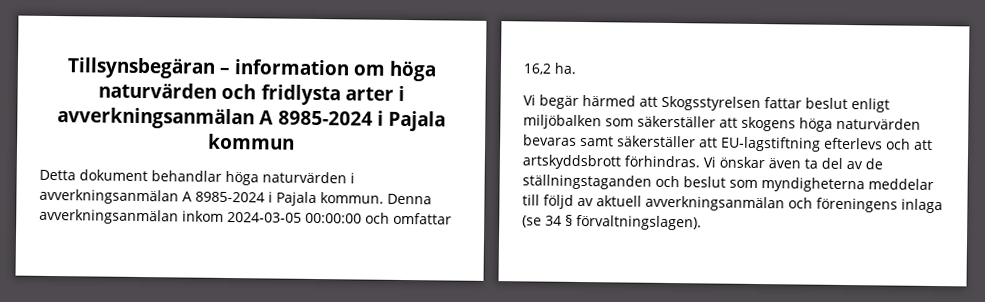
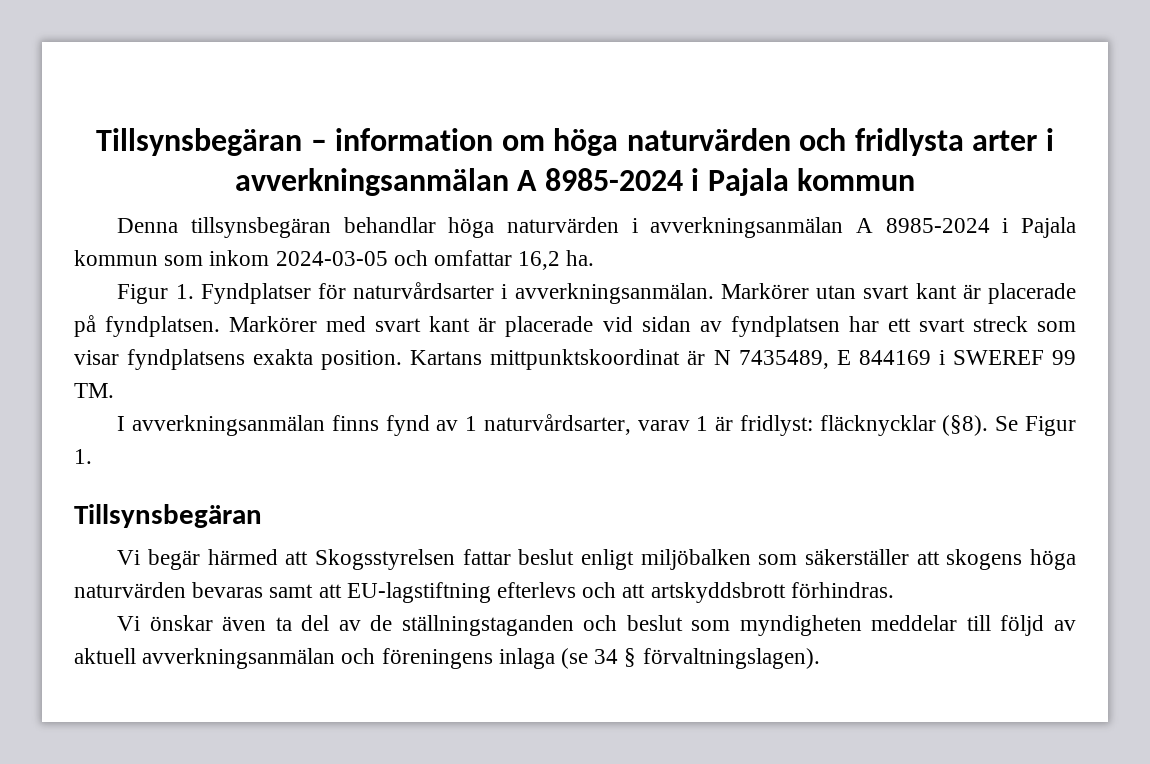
- Detta dokument behandlar höga naturvärden i avverkningsanmälan A 8985-2024 i Pajala kommun. Denna avverkningsanmälan inkom 2024-03-05 00:00:00 och omfattar 16,2 ha.
+ Denna tillsynsbegäran behandlar höga naturvärden i avverkningsanmälan A 8985-2024 i Pajala kommun som inkom 2024-03-05 och omfattar 16,2 ha.
+ Figur 1. Fyndplatser för naturvårdsarter i avverkningsanmälan. Markörer utan svart kant är placerade på fyndplatsen. Markörer med svart kant är placerade vid sidan av fyndplatsen har ett svart streck som visar fyndplatsens exakta position. Kartans mittpunktskoordinat är N 7435489, E 844169 i SWEREF 99 TM.
+ I avverkningsanmälan finns fynd av 1 naturvårdsarter, varav 1 är fridlyst: fläcknycklar (§8). Se Figur 1.
+ Tillsynsbegäran
- Vi begär härmed att Skogsstyrelsen fattar beslut enligt miljöbalken som säkerställer att skogens höga naturvärden bevaras samt säkerställer att EU-lagstiftning efterlevs och att artskyddsbrott förhindras. Vi önskar även ta del av de ställningstaganden och beslut som myndigheterna meddelar till följd av aktuell avverkningsanmälan och föreningens inlaga (se 34 § förvaltningslagen).
+ Vi begär härmed att Skogsstyrelsen fattar beslut enligt miljöbalken som säkerställer att skogens höga naturvärden bevaras samt att EU-lagstiftning efterlevs och att artskyddsbrott förhindras.
+ Vi önskar även ta del av de ställningstaganden och beslut som myndigheten meddelar till följd av aktuell avverkningsanmälan och föreningens inlaga (se 34 § förvaltningslagen).

